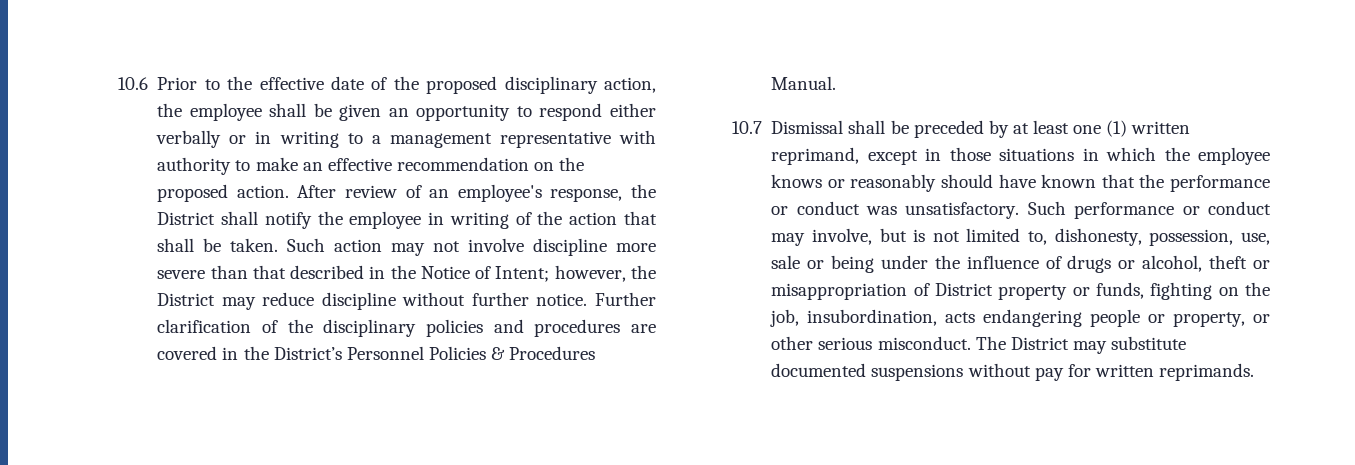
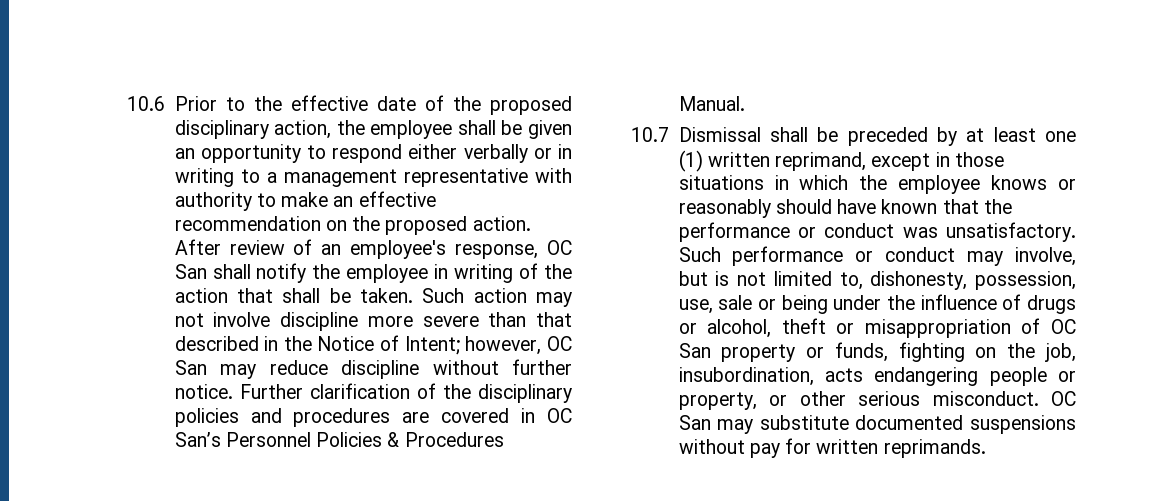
- After review of an employee's response, the District shall notify the employee in writing of the action that shall be taken.
+ After review of an employee's response, OC San shall notify the employee in writing of the action that shall be taken.
- Such action may not involve discipline more severe than that described in the Notice of Intent; however, the District may reduce discipline without further notice.
+ Such action may not involve discipline more severe than that described in the Notice of Intent; however, OC San may reduce discipline without further notice.
- Further clarification of the disciplinary policies and procedures are covered in the District’s Personnel Policies & Procedures Manual.
+ Further clarification of the disciplinary policies and procedures are covered in OC San’s Personnel Policies & Procedures Manual.
- Such performance or conduct may involve, but is not limited to, dishonesty, possession, use, sale or being under the influence of drugs or alcohol, theft or misappropriation of District property or funds, fighting on the job, insubordination, acts endangering people or property, or other serious misconduct.
+ Such performance or conduct may involve, but is not limited to, dishonesty, possession, use, sale or being under the influence of drugs or alcohol, theft or misappropriation of OC San property or funds, fighting on the job, insubordination, acts endangering people or property, or other serious misconduct.
- The District may substitute documented suspensions without pay for written reprimands.
+ OC San may substitute documented suspensions without pay for written reprimands.

